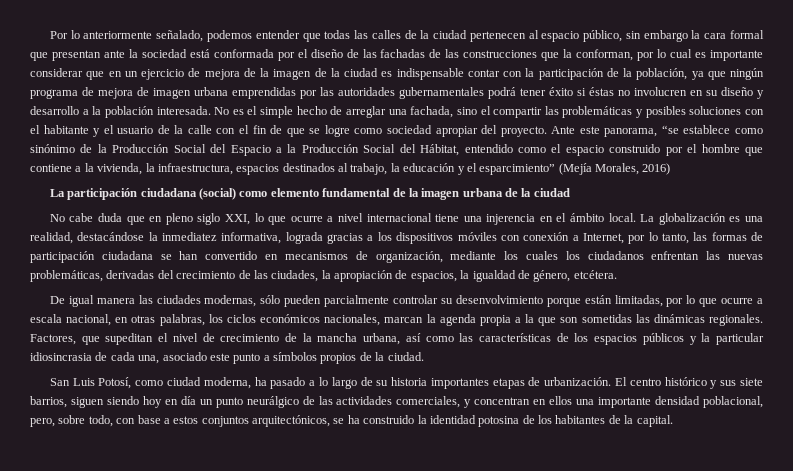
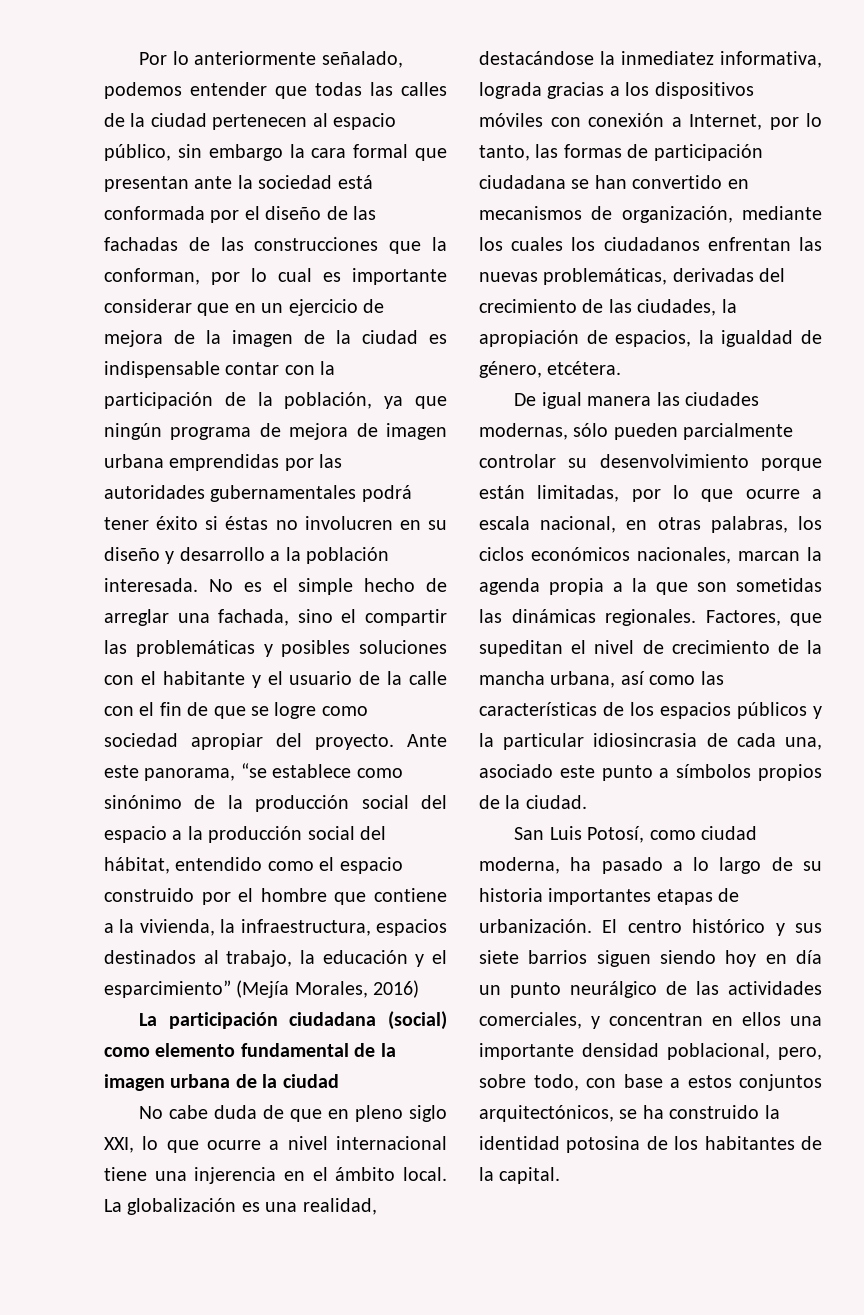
- Ante este panorama, “se establece como sinónimo de la Producción Social del Espacio a la Producción Social del Hábitat, entendido como el espacio construido por el hombre que contiene a la vivienda, la infraestructura, espacios destinados al trabajo, la educación y el esparcimiento” (Mejía Morales, 2016)
+ Ante este panorama, “se establece como sinónimo de la producción social del espacio a la producción social del hábitat, entendido como el espacio construido por el hombre que contiene a la vivienda, la infraestructura, espacios destinados al trabajo, la educación y el esparcimiento” (Mejía Morales, 2016)
- No cabe duda que en pleno siglo XXI, lo que ocurre a nivel internacional tiene una injerencia en el ámbito local.
+ No cabe duda de que en pleno siglo XXI, lo que ocurre a nivel internacional tiene una injerencia en el ámbito local.
- El centro histórico y sus siete barrios, siguen siendo hoy en día un punto neurálgico de las actividades comerciales, y concentran en ellos una importante densidad poblacional, pero, sobre todo, con base a estos conjuntos arquitectónicos, se ha construido la identidad potosina de los habitantes de la capital.
+ El centro histórico y sus siete barrios siguen siendo hoy en día un punto neurálgico de las actividades comerciales, y concentran en ellos una importante densidad poblacional, pero, sobre todo, con base a estos conjuntos arquitectónicos, se ha construido la identidad potosina de los habitantes de la capital.

